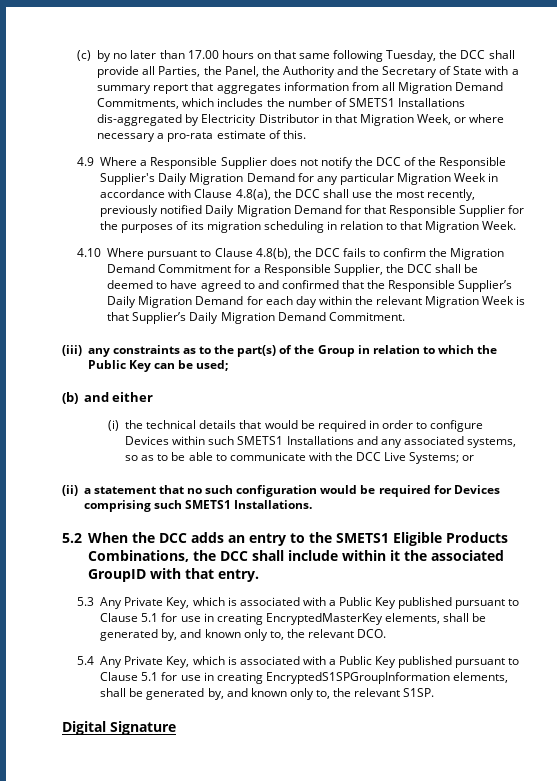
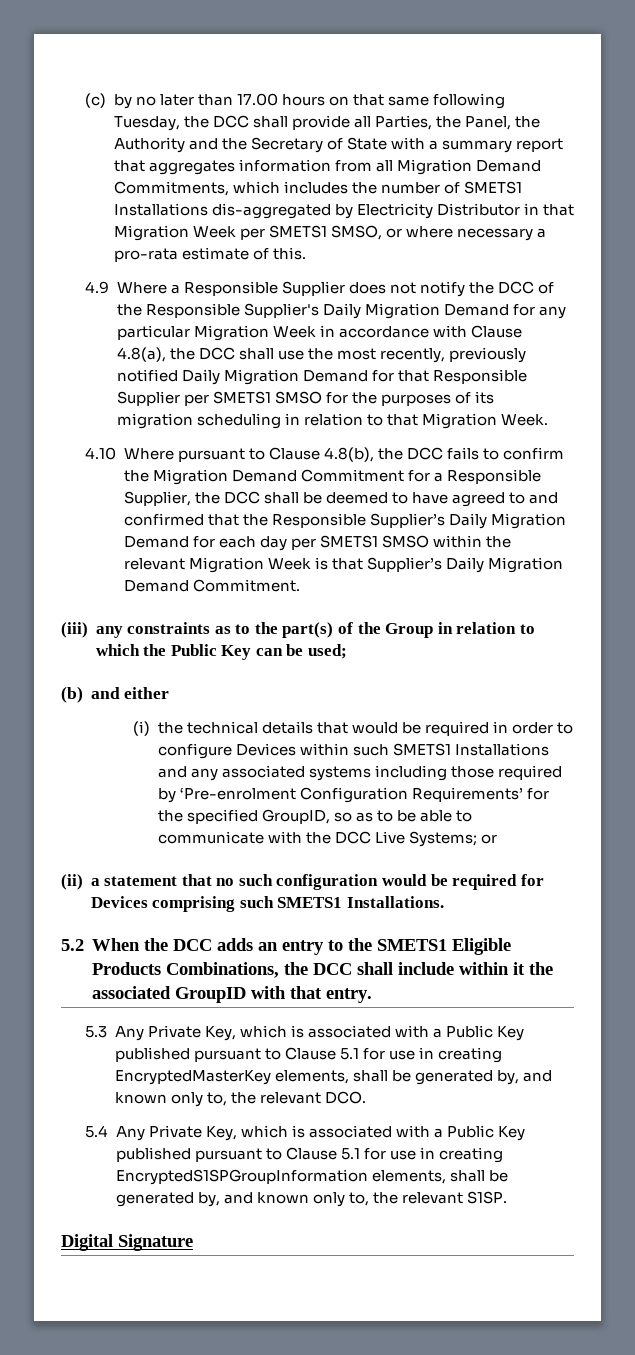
- (c) by no later than 17.00 hours on that same following Tuesday, the DCC shall provide all Parties, the Panel, the Authority and the Secretary of State with a summary report that aggregates information from all Migration Demand Commitments, which includes the number of SMETS1 Installations dis-aggregated by Electricity Distributor in that Migration Week, or where necessary a pro-rata estimate of this.
+ (c) by no later than 17.00 hours on that same following Tuesday, the DCC shall provide all Parties, the Panel, the Authority and the Secretary of State with a summary report that aggregates information from all Migration Demand Commitments, which includes the number of SMETS1 Installations dis-aggregated by Electricity Distributor in that Migration Week per SMETS1 SMSO, or where necessary a pro-rata estimate of this.
- 4.9 Where a Responsible Supplier does not notify the DCC of the Responsible Supplier's Daily Migration Demand for any particular Migration Week in accordance with Clause 4.8(a), the DCC shall use the most recently, previously notified Daily Migration Demand for that Responsible Supplier for the purposes of its migration scheduling in relation to that Migration Week.
+ 4.9 Where a Responsible Supplier does not notify the DCC of the Responsible Supplier's Daily Migration Demand for any particular Migration Week in accordance with Clause 4.8(a), the DCC shall use the most recently, previously notified Daily Migration Demand for that Responsible Supplier per SMETS1 SMSO for the purposes of its migration scheduling in relation to that Migration Week.
- 4.10 Where pursuant to Clause 4.8(b), the DCC fails to confirm the Migration Demand Commitment for a Responsible Supplier, the DCC shall be deemed to have agreed to and confirmed that the Responsible Supplier’s Daily Migration Demand for each day within the relevant Migration Week is that Supplier’s Daily Migration Demand Commitment.
+ 4.10 Where pursuant to Clause 4.8(b), the DCC fails to confirm the Migration Demand Commitment for a Responsible Supplier, the DCC shall be deemed to have agreed to and confirmed that the Responsible Supplier’s Daily Migration Demand for each day per SMETS1 SMSO within the relevant Migration Week is that Supplier’s Daily Migration Demand Commitment.
- (i) the technical details that would be required in order to configure Devices within such SMETS1 Installations and any associated systems, so as to be able to communicate with the DCC Live Systems; or
+ (i) the technical details that would be required in order to configure Devices within such SMETS1 Installations and any associated systems including those required by ‘Pre-enrolment Configuration Requirements’ for the specified GroupID, so as to be able to communicate with the DCC Live Systems; or

